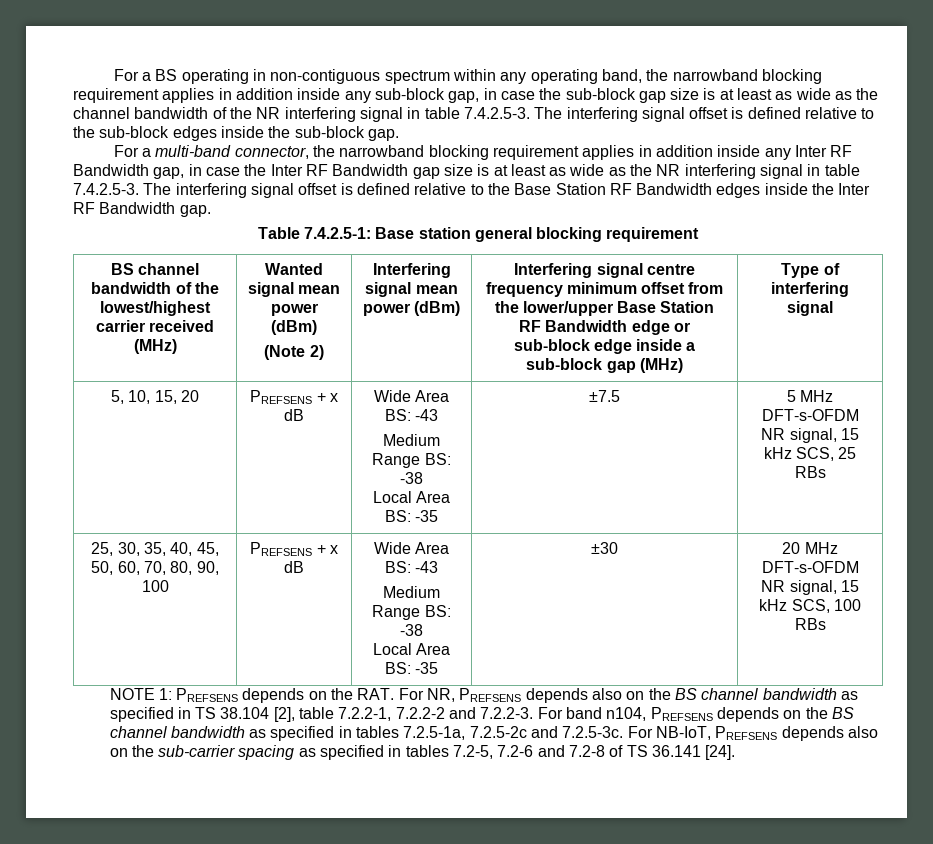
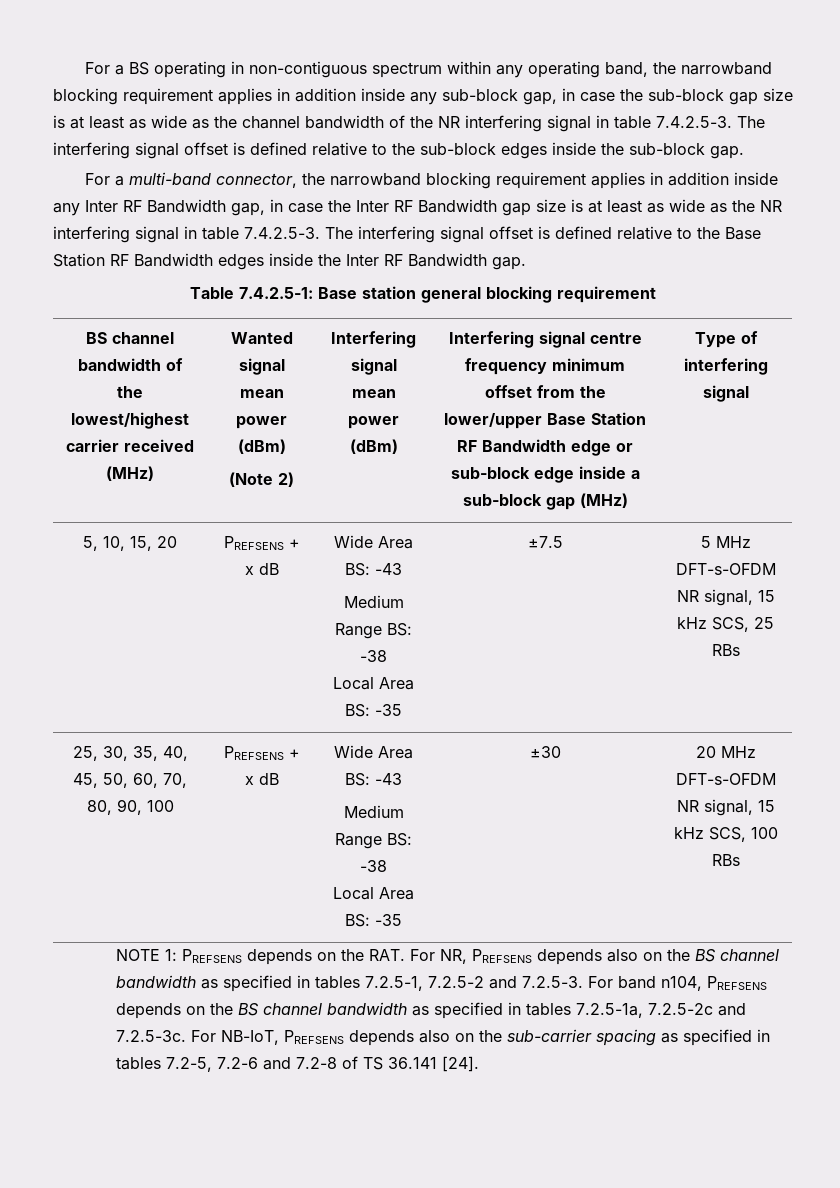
- NOTE 1: PREFSENS depends on the RAT. For NR, PREFSENS depends also on the BS channel bandwidth as specified in TS 38.104 [2], table 7.2.2-1, 7.2.2-2 and 7.2.2-3. For band n104, PREFSENS depends on the BS channel bandwidth as specified in tables 7.2.5-1a, 7.2.5-2c and 7.2.5-3c. For NB-IoT, PREFSENS depends also on the sub-carrier spacing as specified in tables 7.2-5, 7.2-6 and 7.2-8 of TS 36.141 [24].
+ NOTE 1: PREFSENS depends on the RAT. For NR, PREFSENS depends also on the BS channel bandwidth as specified in tables 7.2.5-1, 7.2.5-2 and 7.2.5-3. For band n104, PREFSENS depends on the BS channel bandwidth as specified in tables 7.2.5-1a, 7.2.5-2c and 7.2.5-3c. For NB-IoT, PREFSENS depends also on the sub-carrier spacing as specified in tables 7.2-5, 7.2-6 and 7.2-8 of TS 36.141 [24].

